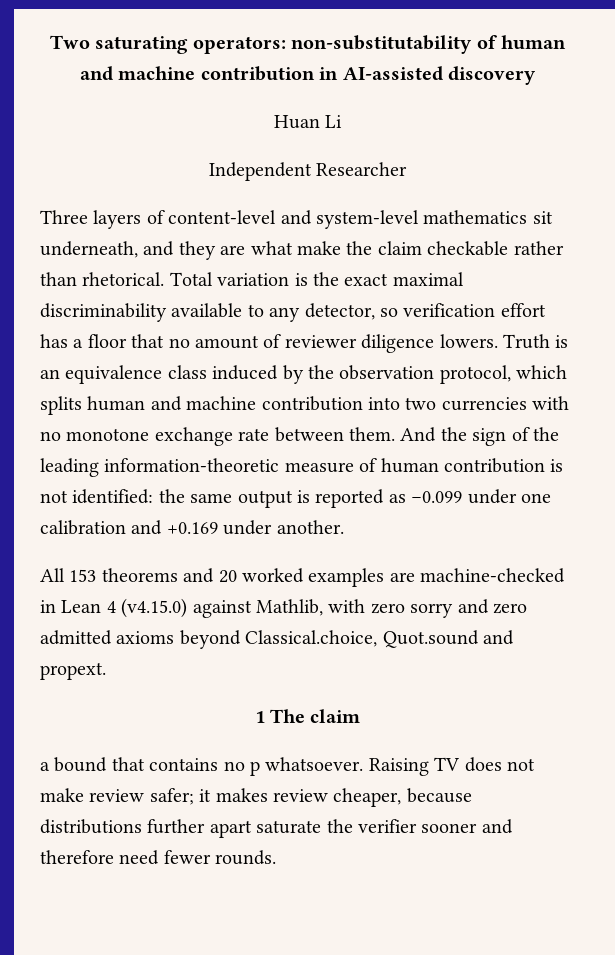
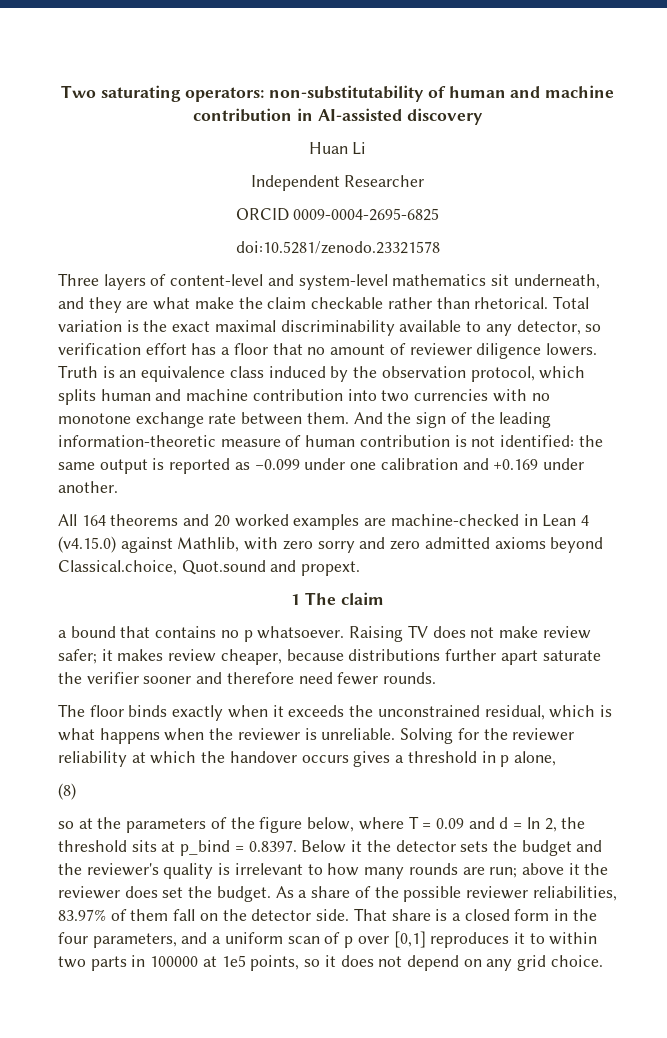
+ ORCID 0009-0004-2695-6825
+ doi:10.5281/zenodo.23321578
- All 153 theorems and 20 worked examples are machine-checked in Lean 4 (v4.15.0) against Mathlib, with zero sorry and zero admitted axioms beyond Classical.choice, Quot.sound and propext.
+ All 164 theorems and 20 worked examples are machine-checked in Lean 4 (v4.15.0) against Mathlib, with zero sorry and zero admitted axioms beyond Classical.choice, Quot.sound and propext.
+ The floor binds exactly when it exceeds the unconstrained residual, which is what happens when the reviewer is unreliable. Solving for the reviewer reliability at which the handover occurs gives a threshold in p alone,
+ (8)
+ so at the parameters of the figure below, where T = 0.09 and d = ln 2, the threshold sits at p_bind = 0.8397. Below it the detector sets the budget and the reviewer's quality is irrelevant to how many rounds are run; above it the reviewer does set the budget. As a share of the possible reviewer reliabilities, 83.97% of them fall on the detector side. That share is a closed form in the four parameters, and a uniform scan of p over [0,1] reproduces it to within two parts in 100000 at 1e5 points, so it does not depend on any grid choice.

